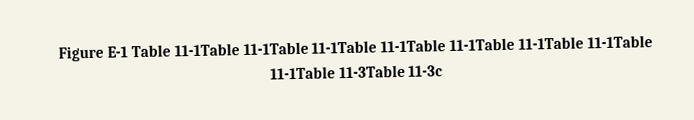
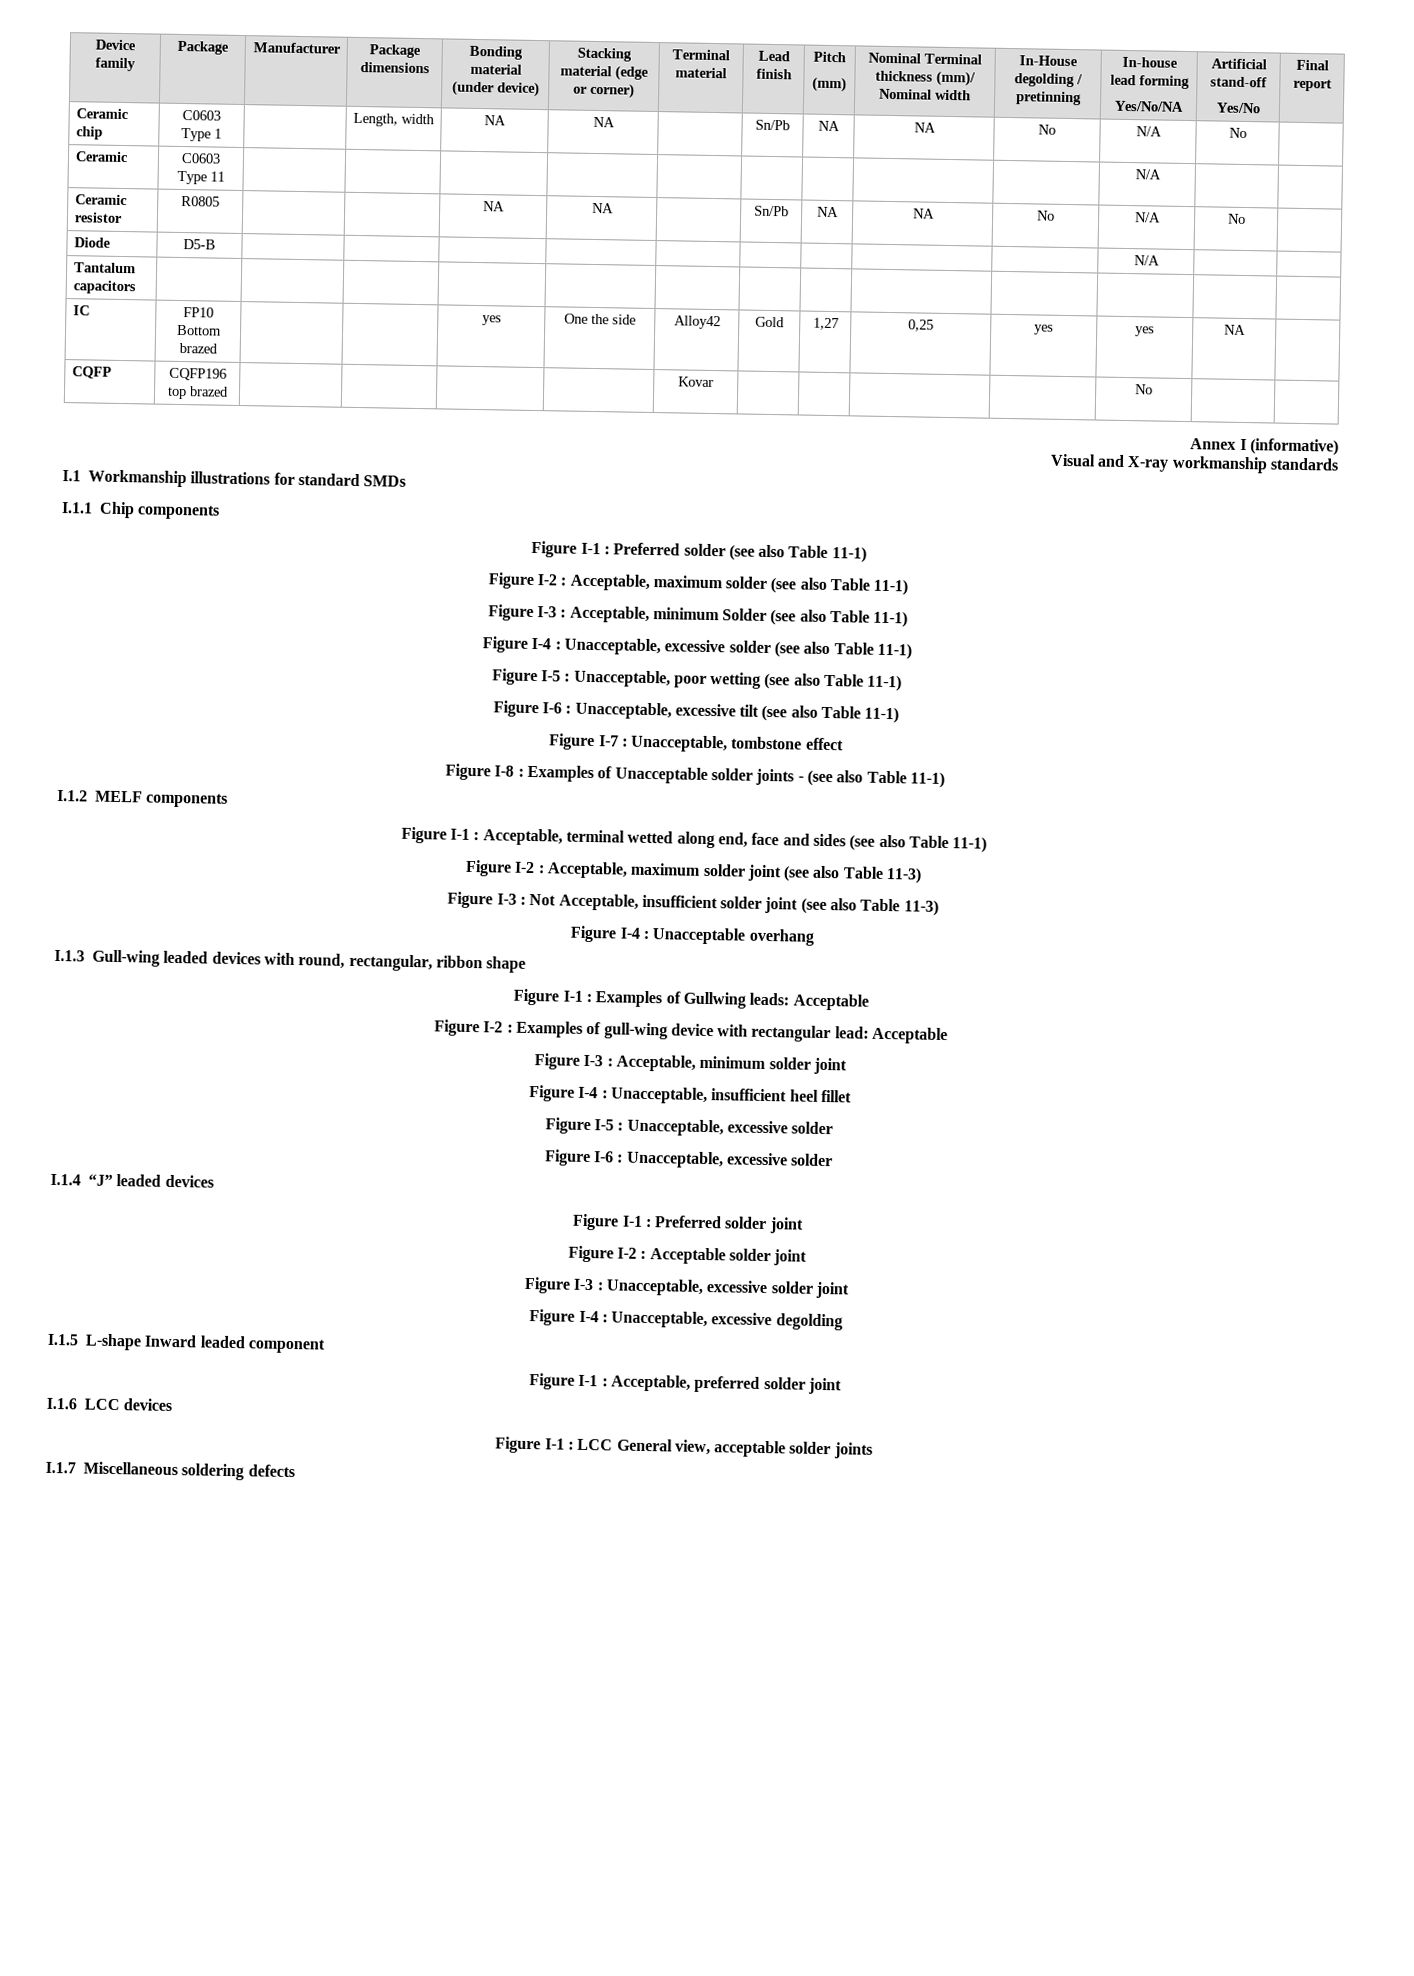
- Figure E-1 Table 11-1Table 11-1Table 11-1Table 11-1Table 11-1Table 11-1Table 11-1Table 11-1Table 11-3Table 11-3c
+ Device family | Package | Manufacturer | Package dimensions | Bonding material (under device) | Stacking material (edge or corner) | Terminal material | Lead finish | Pitch
+ (mm) | Nominal Terminal thickness (mm)/ Nominal width | In-House degolding / pretinning | In-house lead forming
+ Yes/No/NA | Artificial stand-off
+ Yes/No | Final report
+ Ceramic chip | C0603 Type 1 | | Length, width | NA | NA | | Sn/Pb | NA | NA | No | N/A | No |
+ Ceramic | C0603 Type 11 | | | | | | | | | | N/A | |
+ Ceramic resistor | R0805 | | | NA | NA | | Sn/Pb | NA | NA | No | N/A | No |
+ Diode | D5-B | | | | | | | | | | N/A | |
+ Tantalum capacitors | | | | | | | | | | | | |
+ IC | FP10 Bottom brazed | | | yes | One the side | Alloy42 | Gold | 1,27 | 0,25 | yes | yes | NA |
+ CQFP | CQFP196 top brazed | | | | | Kovar | | | | | No | |
+ Annex I (informative)
+ Visual and X-ray workmanship standards
+ I.1 Workmanship illustrations for standard SMDs
+ I.1.1 Chip components
+ Figure I-1 : Preferred solder (see also Table 11-1)
+ Figure I-2 : Acceptable, maximum solder (see also Table 11-1)
+ Figure I-3 : Acceptable, minimum Solder (see also Table 11-1)
+ Figure I-4 : Unacceptable, excessive solder (see also Table 11-1)
+ Figure I-5 : Unacceptable, poor wetting (see also Table 11-1)
+ Figure I-6 : Unacceptable, excessive tilt (see also Table 11-1)
+ Figure I-7 : Unacceptable, tombstone effect
+ Figure I-8 : Examples of Unacceptable solder joints - (see also Table 11-1)
+ I.1.2 MELF components
+ Figure I-1 : Acceptable, terminal wetted along end, face and sides (see also Table 11-1)
+ Figure I-2 : Acceptable, maximum solder joint (see also Table 11-3)
+ Figure I-3 : Not Acceptable, insufficient solder joint (see also Table 11-3)
+ Figure I-4 : Unacceptable overhang
+ I.1.3 Gull-wing leaded devices with round, rectangular, ribbon shape
+ Figure I-1 : Examples of Gullwing leads: Acceptable
+ Figure I-2 : Examples of gull-wing device with rectangular lead: Acceptable
+ Figure I-3 : Acceptable, minimum solder joint
+ Figure I-4 : Unacceptable, insufficient heel fillet
+ Figure I-5 : Unacceptable, excessive solder
+ Figure I-6 : Unacceptable, excessive solder
+ I.1.4 “J” leaded devices
+ Figure I-1 : Preferred solder joint
+ Figure I-2 : Acceptable solder joint
+ Figure I-3 : Unacceptable, excessive solder joint
+ Figure I-4 : Unacceptable, excessive degolding
+ I.1.5 L-shape Inward leaded component
+ Figure I-1 : Acceptable, preferred solder joint
+ I.1.6 LCC devices
+ Figure I-1 : LCC General view, acceptable solder joints
+ I.1.7 Miscellaneous soldering defects

